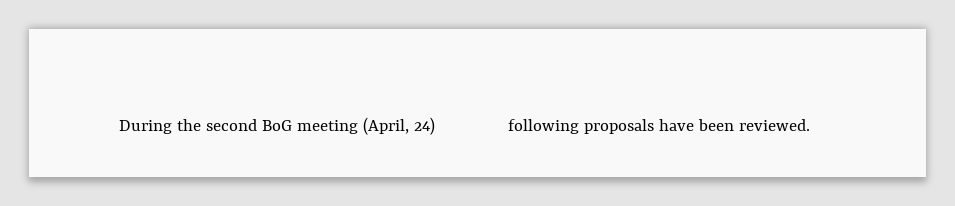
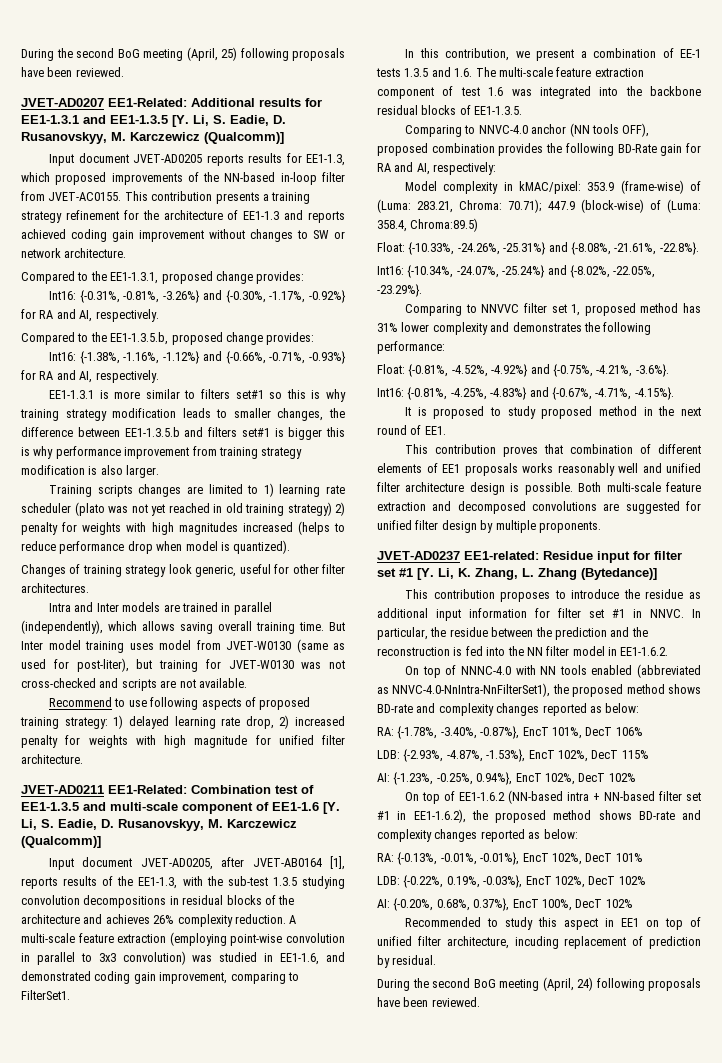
+ During the second BoG meeting (April, 25) following proposals have been reviewed.
+ JVET-AD0207 EE1-Related: Additional results for EE1-1.3.1 and EE1-1.3.5 [Y. Li, S. Eadie, D. Rusanovskyy, M. Karczewicz (Qualcomm)]
+ Input document JVET-AD0205 reports results for EE1-1.3, which proposed improvements of the NN-based in-loop filter from JVET-AC0155. This contribution presents a training strategy refinement for the architecture of EE1-1.3 and reports achieved coding gain improvement without changes to SW or network architecture.
+ Compared to the EE1-1.3.1, proposed change provides:
+ Int16: {-0.31%, -0.81%, -3.26%} and {-0.30%, -1.17%, -0.92%} for RA and AI, respectively.
+ Compared to the EE1-1.3.5.b, proposed change provides:
+ Int16: {-1.38%, -1.16%, -1.12%} and {-0.66%, -0.71%, -0.93%} for RA and AI, respectively.
+ EE1-1.3.1 is more similar to filters set#1 so this is why training strategy modification leads to smaller changes, the difference between EE1-1.3.5.b and filters set#1 is bigger this is why performance improvement from training strategy modification is also larger.
+ Training scripts changes are limited to 1) learning rate scheduler (plato was not yet reached in old training strategy) 2) penalty for weights with high magnitudes increased (helps to reduce performance drop when model is quantized).
+ Changes of training strategy look generic, useful for other filter architectures.
+ Intra and Inter models are trained in parallel (independently), which allows saving overall training time. But Inter model training uses model from JVET-W0130 (same as used for post-liter), but training for JVET-W0130 was not cross-checked and scripts are not available.
+ Recommend to use following aspects of proposed training strategy: 1) delayed learning rate drop, 2) increased penalty for weights with high magnitude for unified filter architecture.
+ JVET-AD0211 EE1-Related: Combination test of EE1-1.3.5 and multi-scale component of EE1-1.6 [Y. Li, S. Eadie, D. Rusanovskyy, M. Karczewicz (Qualcomm)]
+ Input document JVET-AD0205, after JVET-AB0164 [1], reports results of the EE1-1.3, with the sub-test 1.3.5 studying convolution decompositions in residual blocks of the architecture and achieves 26% complexity reduction. A multi-scale feature extraction (employing point-wise convolution in parallel to 3x3 convolution) was studied in EE1-1.6, and demonstrated coding gain improvement, comparing to FilterSet1.
+ In this contribution, we present a combination of EE-1 tests 1.3.5 and 1.6. The multi-scale feature extraction component of test 1.6 was integrated into the backbone residual blocks of EE1-1.3.5.
+ Comparing to NNVC-4.0 anchor (NN tools OFF), proposed combination provides the following BD-Rate gain for RA and AI, respectively:
+ Model complexity in kMAC/pixel: 353.9 (frame-wise) of (Luma: 283.21, Chroma: 70.71); 447.9 (block-wise) of (Luma: 358.4, Chroma:89.5)
+ Float: {-10.33%, -24.26%, -25.31%} and {-8.08%, -21.61%, -22.8%}.
+ Int16: {-10.34%, -24.07%, -25.24%} and {-8.02%, -22.05%, -23.29%}.
+ Comparing to NNVVC filter set 1, proposed method has 31% lower complexity and demonstrates the following performance:
+ Float: {-0.81%, -4.52%, -4.92%} and {-0.75%, -4.21%, -3.6%}.
+ Int16: {-0.81%, -4.25%, -4.83%} and {-0.67%, -4.71%, -4.15%}.
+ It is proposed to study proposed method in the next round of EE1.
+ This contribution proves that combination of different elements of EE1 proposals works reasonably well and unified filter architecture design is possible. Both multi-scale feature extraction and decomposed convolutions are suggested for unified filter design by multiple proponents.
+ JVET-AD0237 EE1-related: Residue input for filter set #1 [Y. Li, K. Zhang, L. Zhang (Bytedance)]
+ This contribution proposes to introduce the residue as additional input information for filter set #1 in NNVC. In particular, the residue between the prediction and the reconstruction is fed into the NN filter model in EE1-1.6.2.
+ On top of NNNC-4.0 with NN tools enabled (abbreviated as NNVC-4.0-NnIntra-NnFilterSet1), the proposed method shows BD-rate and complexity changes reported as below:
+ RA: {-1.78%, -3.40%, -0.87%}, EncT 101%, DecT 106%
+ LDB: {-2.93%, -4.87%, -1.53%}, EncT 102%, DecT 115%
+ AI: {-1.23%, -0.25%, 0.94%}, EncT 102%, DecT 102%
+ On top of EE1-1.6.2 (NN-based intra + NN-based filter set #1 in EE1-1.6.2), the proposed method shows BD-rate and complexity changes reported as below:
+ RA: {-0.13%, -0.01%, -0.01%}, EncT 102%, DecT 101%
+ LDB: {-0.22%, 0.19%, -0.03%}, EncT 102%, DecT 102%
+ AI: {-0.20%, 0.68%, 0.37%}, EncT 100%, DecT 102%
+ Recommended to study this aspect in EE1 on top of unified filter architecture, incuding replacement of prediction by residual.

